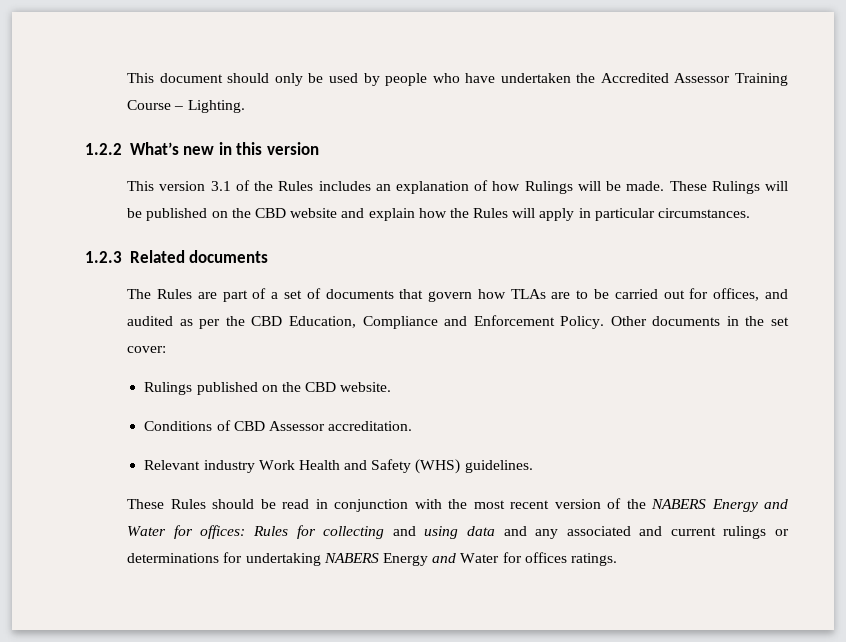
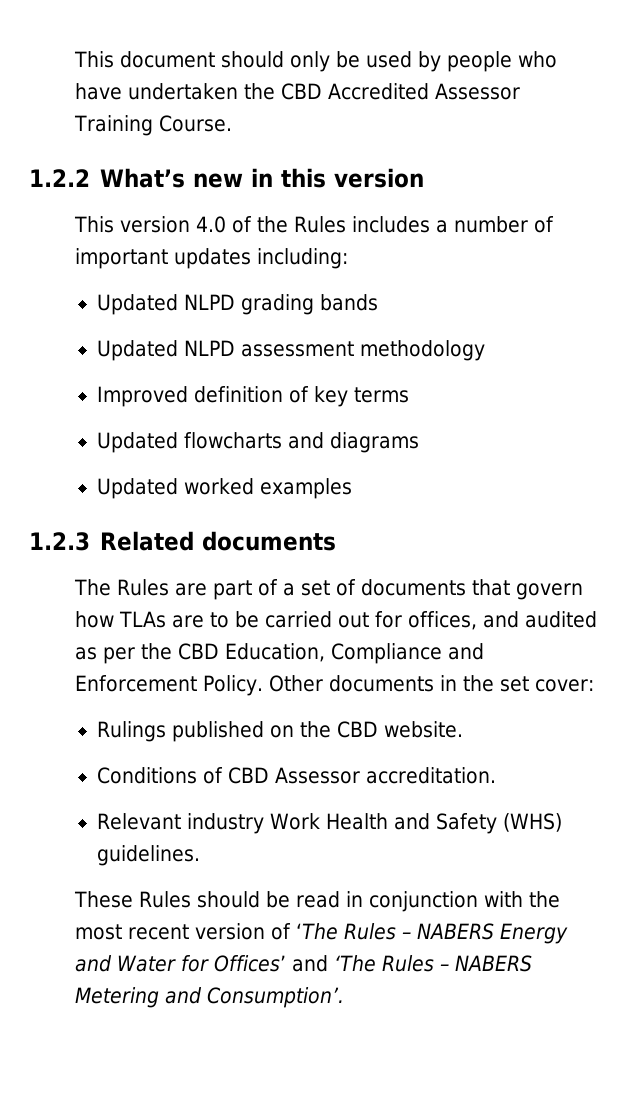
- This document should only be used by people who have undertaken the Accredited Assessor Training Course – Lighting.
+ This document should only be used by people who have undertaken the CBD Accredited Assessor Training Course.
- This version 3.1 of the Rules includes an explanation of how Rulings will be made. These Rulings will be published on the CBD website and explain how the Rules will apply in particular circumstances.
+ This version 4.0 of the Rules includes a number of important updates including:
+ Updated NLPD grading bands
+ Updated NLPD assessment methodology
+ Improved definition of key terms
+ Updated flowcharts and diagrams
+ Updated worked examples
- These Rules should be read in conjunction with the most recent version of the NABERS Energy and Water for offices: Rules for collecting and using data and any associated and current rulings or determinations for undertaking NABERS Energy and Water for offices ratings.
+ These Rules should be read in conjunction with the most recent version of ‘The Rules – NABERS Energy and Water for Offices’ and ‘The Rules – NABERS Metering and Consumption’.

